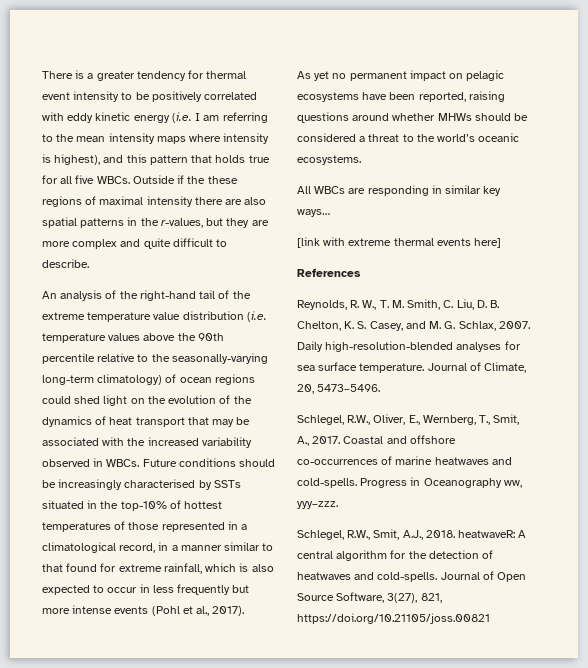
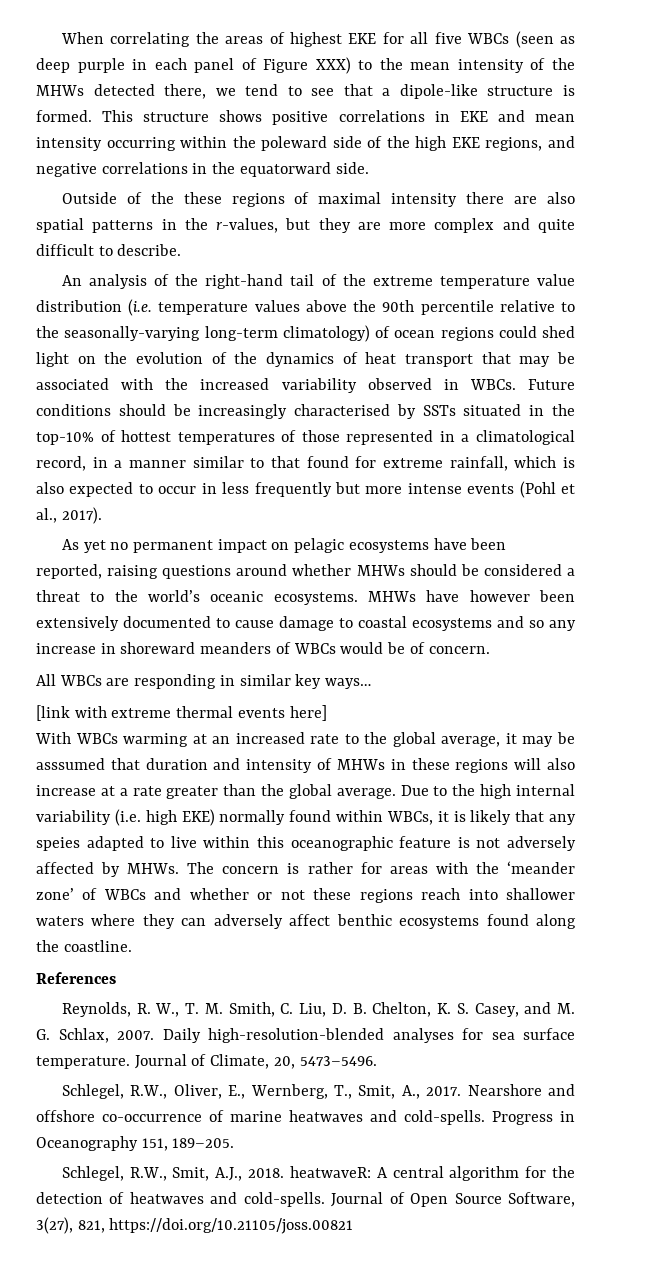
- There is a greater tendency for thermal event intensity to be positively correlated with eddy kinetic energy (i.e. I am referring to the mean intensity maps where intensity is highest), and this pattern that holds true for all five WBCs. Outside if the these regions of maximal intensity there are also spatial patterns in the r-values, but they are more complex and quite difficult to describe.
+ When correlating the areas of highest EKE for all five WBCs (seen as deep purple in each panel of Figure XXX) to the mean intensity of the MHWs detected there, we tend to see that a dipole-like structure is formed. This structure shows positive correlations in EKE and mean intensity occurring within the poleward side of the high EKE regions, and negative correlations in the equatorward side.
+ Outside of the these regions of maximal intensity there are also spatial patterns in the r-values, but they are more complex and quite difficult to describe.
+ MHWs have however been extensively documented to cause damage to coastal ecosystems and so any increase in shoreward meanders of WBCs would be of concern.
+ With WBCs warming at an increased rate to the global average, it may be asssumed that duration and intensity of MHWs in these regions will also increase at a rate greater than the global average. Due to the high internal variability (i.e. high EKE) normally found within WBCs, it is likely that any speies adapted to live within this oceanographic feature is not adversely affected by MHWs. The concern is rather for areas with the ‘meander zone’ of WBCs and whether or not these regions reach into shallower waters where they can adversely affect benthic ecosystems found along the coastline.
- Coastal and offshore co-occurrences of marine heatwaves and cold-spells.
+ Nearshore and offshore co-occurrence of marine heatwaves and cold-spells.
- Progress in Oceanography ww, yyy–zzz.
+ Progress in Oceanography 151, 189–205.

